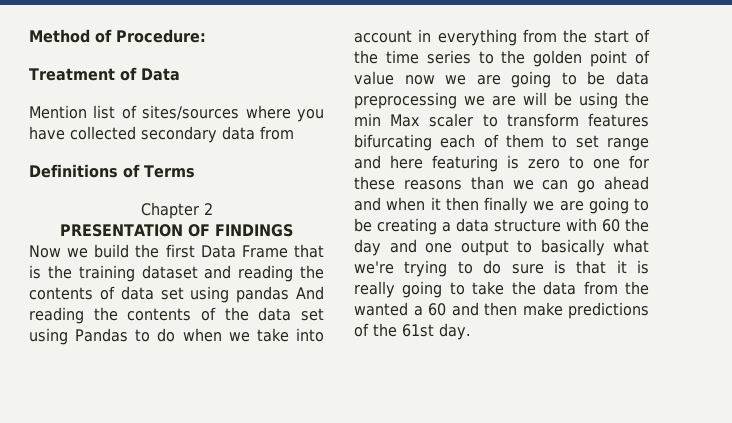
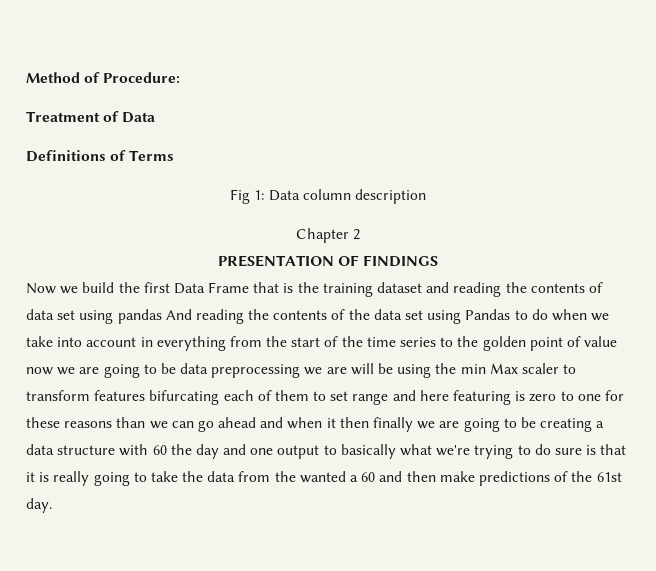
- Mention list of sites/sources where you have collected secondary data from
  Definitions of Terms
+ Fig 1: Data column description

